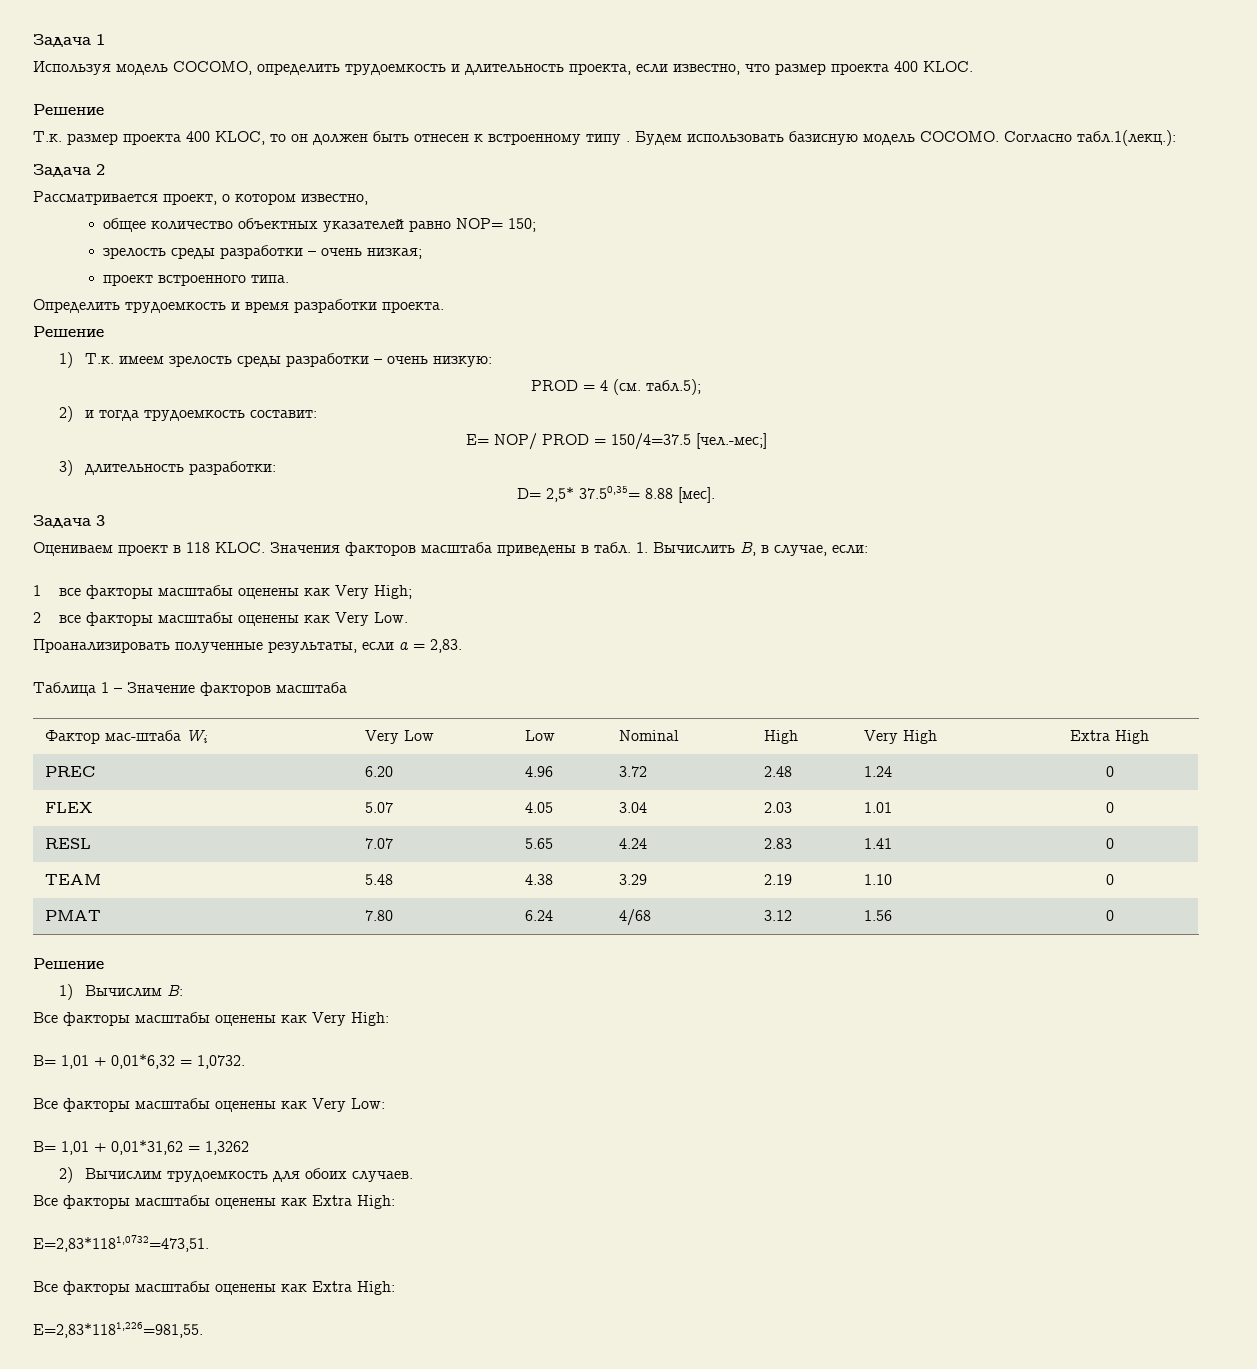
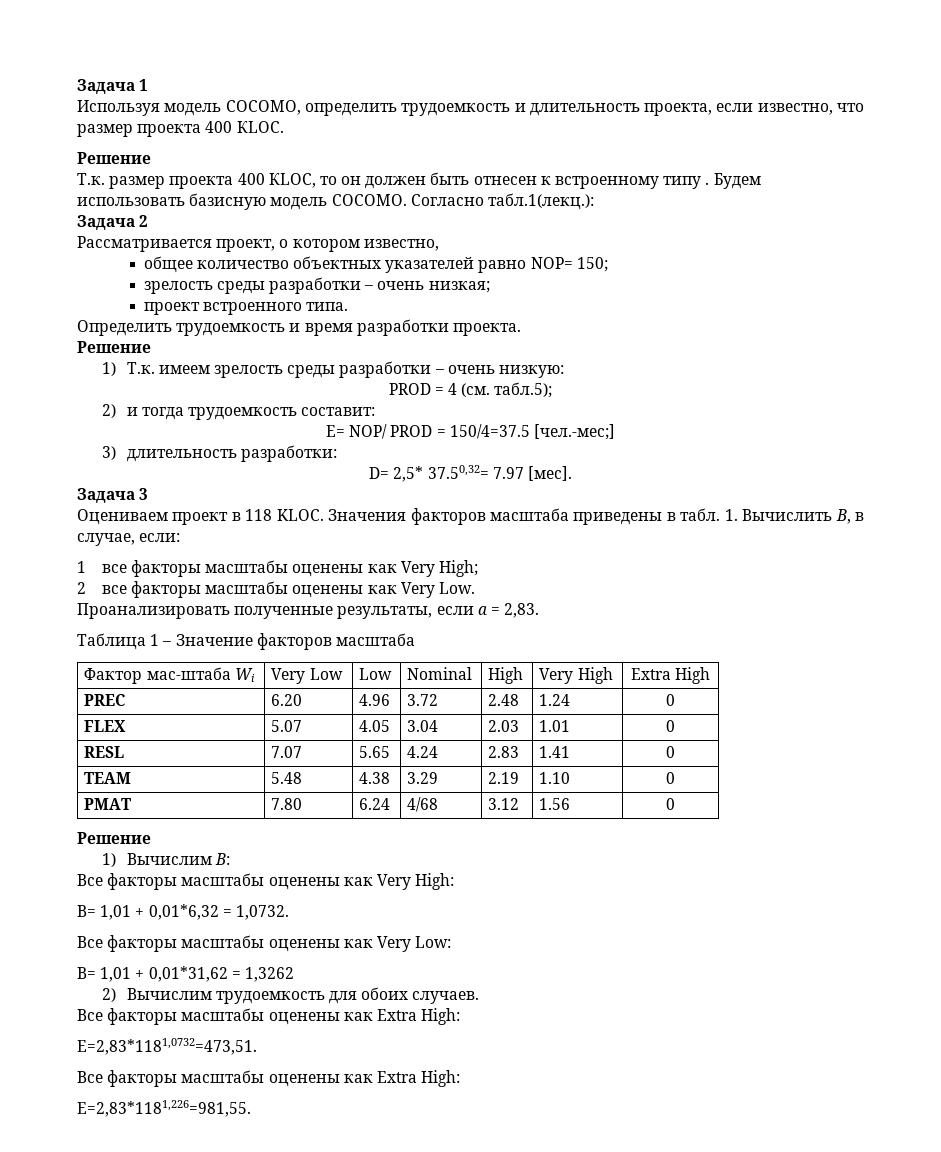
- D= 2,5* 37.50,35= 8.88 [мес].
+ D= 2,5* 37.50,32= 7.97 [мес].

